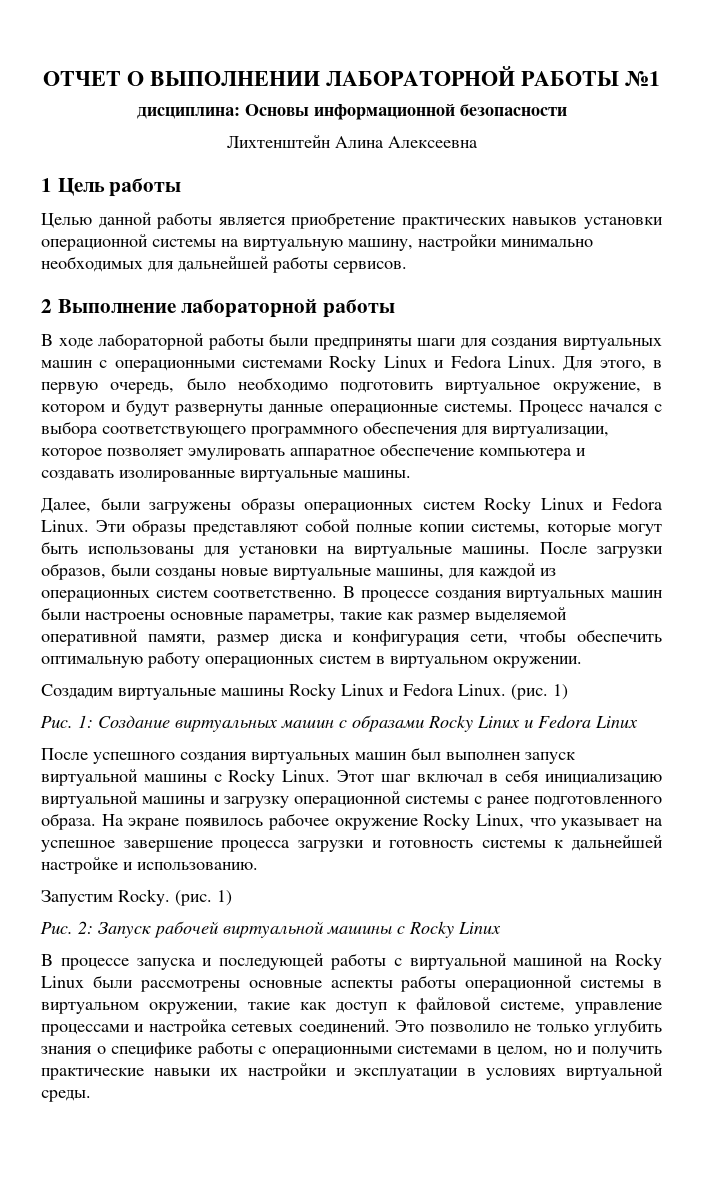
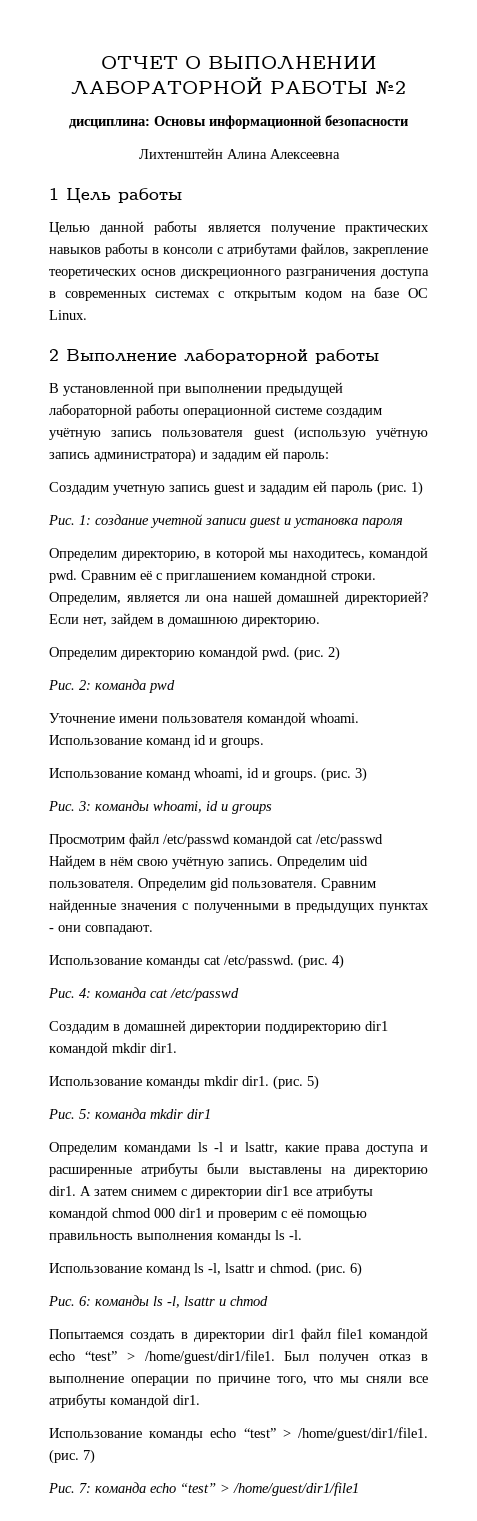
- ОТЧЕТ О ВЫПОЛНЕНИИ ЛАБОРАТОРНОЙ РАБОТЫ №1
+ ОТЧЕТ О ВЫПОЛНЕНИИ ЛАБОРАТОРНОЙ РАБОТЫ №2
- Целью данной работы является приобретение практических навыков установки операционной системы на виртуальную машину, настройки минимально необходимых для дальнейшей работы сервисов.
+ Целью данной работы является получение практических навыков работы в консоли с атрибутами файлов, закрепление теоретических основ дискреционного разграничения доступа в современных системах с открытым кодом на базе ОС Linuх.
- В ходе лабораторной работы были предприняты шаги для создания виртуальных машин с операционными системами Rocky Linux и Fedora Linux. Для этого, в первую очередь, было необходимо подготовить виртуальное окружение, в котором и будут развернуты данные операционные системы. Процесс начался с выбора соответствующего программного обеспечения для виртуализации, которое позволяет эмулировать аппаратное обеспечение компьютера и создавать изолированные виртуальные машины.
- Далее, были загружены образы операционных систем Rocky Linux и Fedora Linux. Эти образы представляют собой полные копии системы, которые могут быть использованы для установки на виртуальные машины. После загрузки образов, были созданы новые виртуальные машины, для каждой из операционных систем соответственно. В процессе создания виртуальных машин были настроены основные параметры, такие как размер выделяемой оперативной памяти, размер диска и конфигурация сети, чтобы обеспечить оптимальную работу операционных систем в виртуальном окружении.
- Создадим виртуальные машины Rocky Linux и Fedora Linux. (рис. 1)
- Рис. 1: Создание виртуальных машин с образами Rocky Linux и Fedora Linux
- После успешного создания виртуальных машин был выполнен запуск виртуальной машины с Rocky Linux. Этот шаг включал в себя инициализацию виртуальной машины и загрузку операционной системы с ранее подготовленного образа. На экране появилось рабочее окружение Rocky Linux, что указывает на успешное завершение процесса загрузки и готовность системы к дальнейшей настройке и использованию.
- Запустим Rocky. (рис. 1)
- Рис. 2: Запуск рабочей виртуальной машины с Rocky Linux
- В процессе запуска и последующей работы с виртуальной машиной на Rocky Linux были рассмотрены основные аспекты работы операционной системы в виртуальном окружении, такие как доступ к файловой системе, управление процессами и настройка сетевых соединений. Это позволило не только углубить знания о специфике работы с операционными системами в целом, но и получить практические навыки их настройки и эксплуатации в условиях виртуальной среды.
+ В установленной при выполнении предыдущей лабораторной работы операционной системе создадим учётную запись пользователя guest (использую учётную запись администратора) и зададим ей пароль:
+ Создадим учетную запись guest и зададим ей пароль (рис. 1)
+ Рис. 1: cоздание учетной записи guest и установка пароля
+ Определим директорию, в которой мы находитесь, командой pwd. Сравним её с приглашением командной строки. Определим, является ли она нашей домашней директорией? Если нет, зайдем в домашнюю директорию.
+ Определим директорию командой pwd. (рис. 2)
+ Рис. 2: команда pwd
+ Уточнение имени пользователя командой whoami. Использование команд id и groups.
+ Использование команд whoami, id и groups. (рис. 3)
+ Рис. 3: команды whoami, id и groups
+ Просмотрим файл /etc/passwd командой cat /etc/passwd Найдем в нём свою учётную запись. Определим uid пользователя. Определим gid пользователя. Сравним найденные значения с полученными в предыдущих пунктах - они совпадают.
+ Использование команды cat /etc/passwd. (рис. 4)
+ Рис. 4: команда cat /etc/passwd
+ Создадим в домашней директории поддиректорию dir1 командой mkdir dir1.
+ Использование команды mkdir dir1. (рис. 5)
+ Рис. 5: команда mkdir dir1
+ Определим командами ls -l и lsattr, какие права доступа и расширенные атрибуты были выставлены на директорию dir1. А затем снимем с директории dir1 все атрибуты командой chmod 000 dir1 и проверим с её помощью правильность выполнения команды ls -l.
+ Использование команд ls -l, lsattr и chmod. (рис. 6)
+ Рис. 6: команды ls -l, lsattr и chmod
+ Попытаемся создать в директории dir1 файл file1 командой echo “test” > /home/guest/dir1/file1. Был получен отказ в выполнение операции по причине того, что мы сняли все атрибуты командой dir1.
+ Использование команды echo “test” > /home/guest/dir1/file1. (рис. 7)
+ Рис. 7: команда echo “test” > /home/guest/dir1/file1

